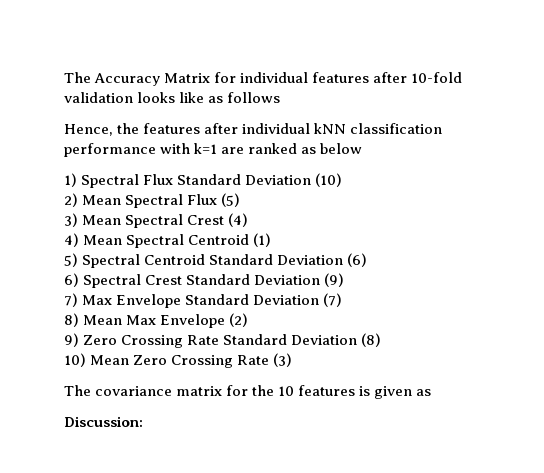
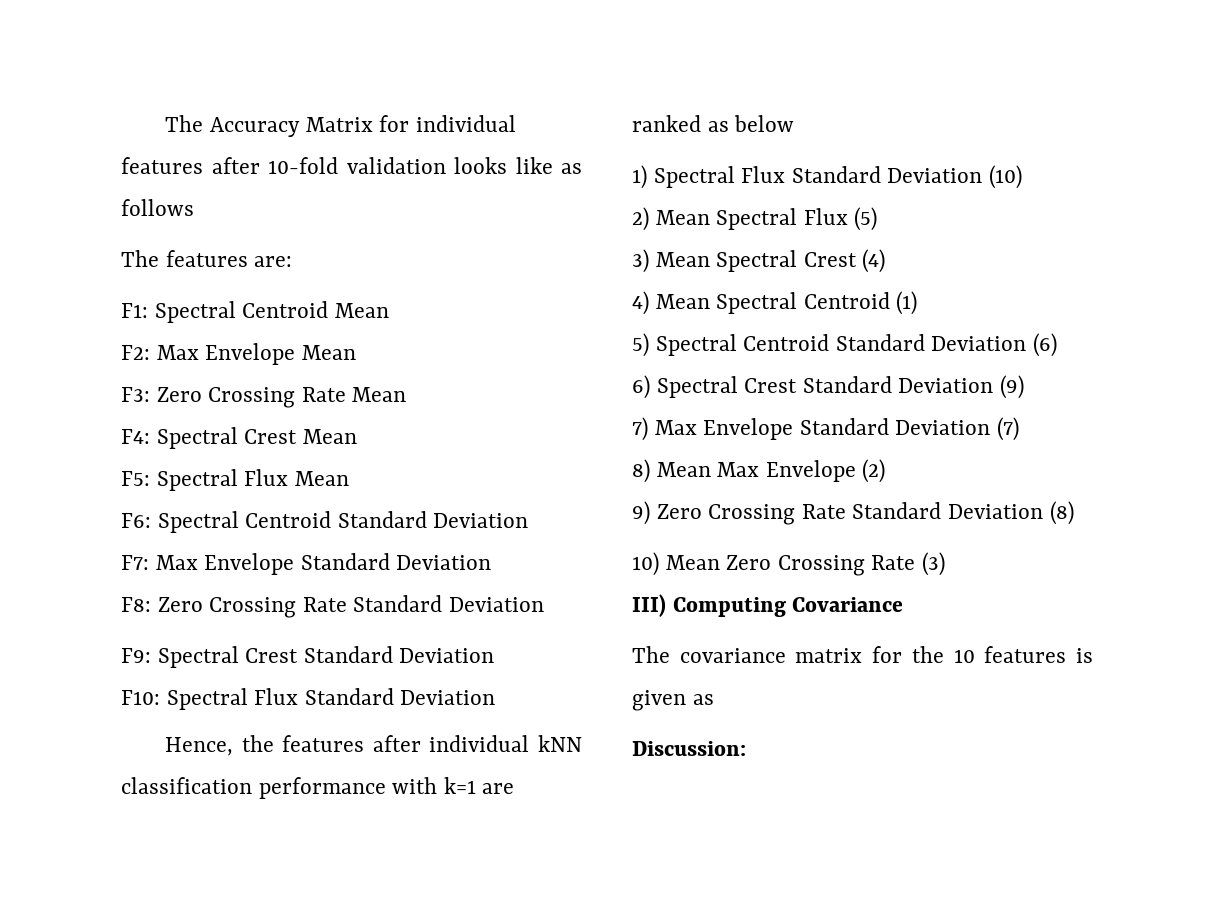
+ The features are:
+ F1: Spectral Centroid Mean
+ F2: Max Envelope Mean
+ F3: Zero Crossing Rate Mean
+ F4: Spectral Crest Mean
+ F5: Spectral Flux Mean
+ F6: Spectral Centroid Standard Deviation
+ F7: Max Envelope Standard Deviation
+ F8: Zero Crossing Rate Standard Deviation
+ F9: Spectral Crest Standard Deviation
+ F10: Spectral Flux Standard Deviation
+ III) Computing Covariance

